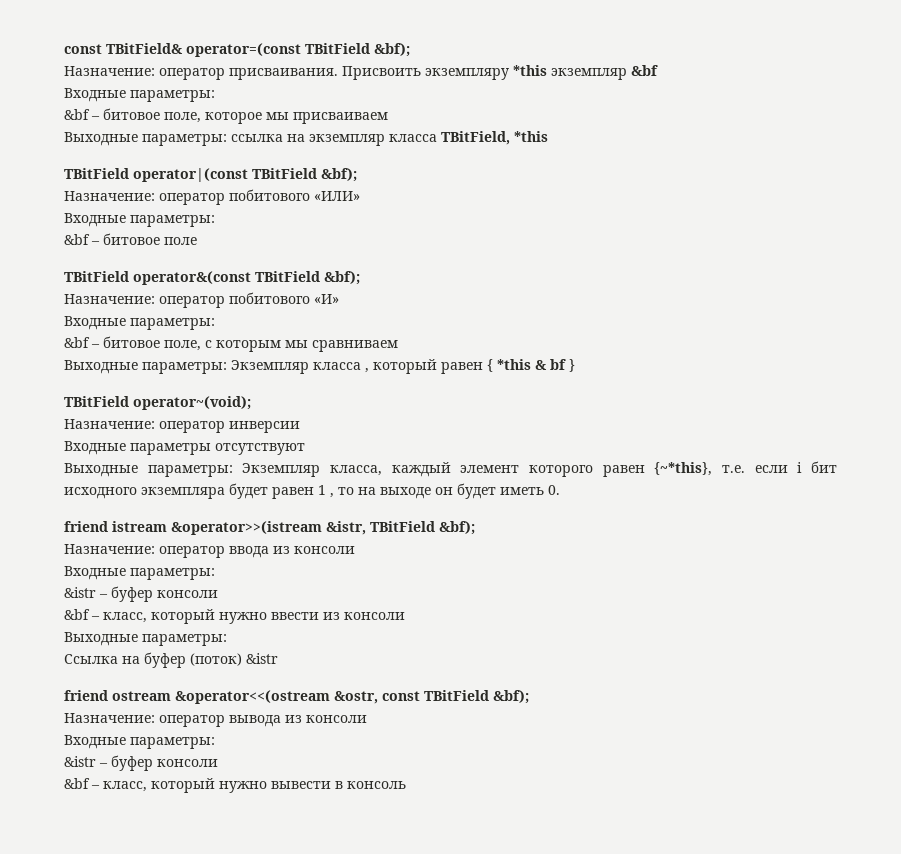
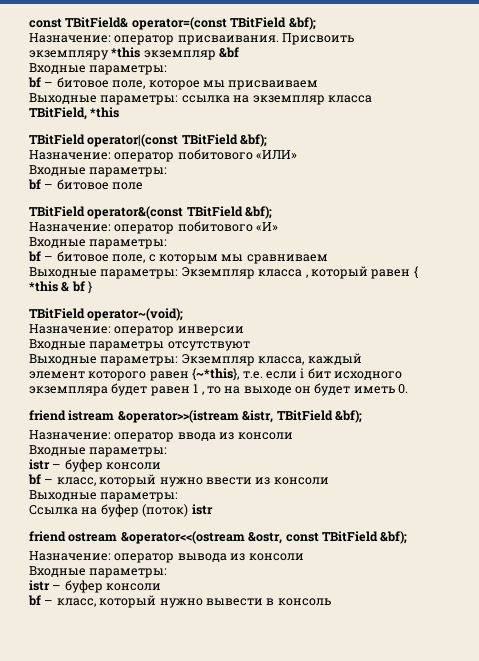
- &bf – битовое поле, которое мы присваиваем
+ bf – битовое поле, которое мы присваиваем
- &bf – битовое поле
+ bf – битовое поле
- &bf – битовое поле, с которым мы сравниваем
+ bf – битовое поле, с которым мы сравниваем
  Назначение: оператор ввода из консоли
  Входные параметры:
- &istr – буфер консоли
- &bf – класс, который нужно ввести из консоли
+ istr – буфер консоли
+ bf – класс, который нужно ввести из консоли
- Ссылка на буфер (поток) &istr
+ Ссылка на буфер (поток) istr
  Назначение: оператор вывода из консоли
  Входные параметры:
- &istr – буфер консоли
- &bf – класс, который нужно вывести в консоль
+ istr – буфер консоли
+ bf – класс, который нужно вывести в консоль

